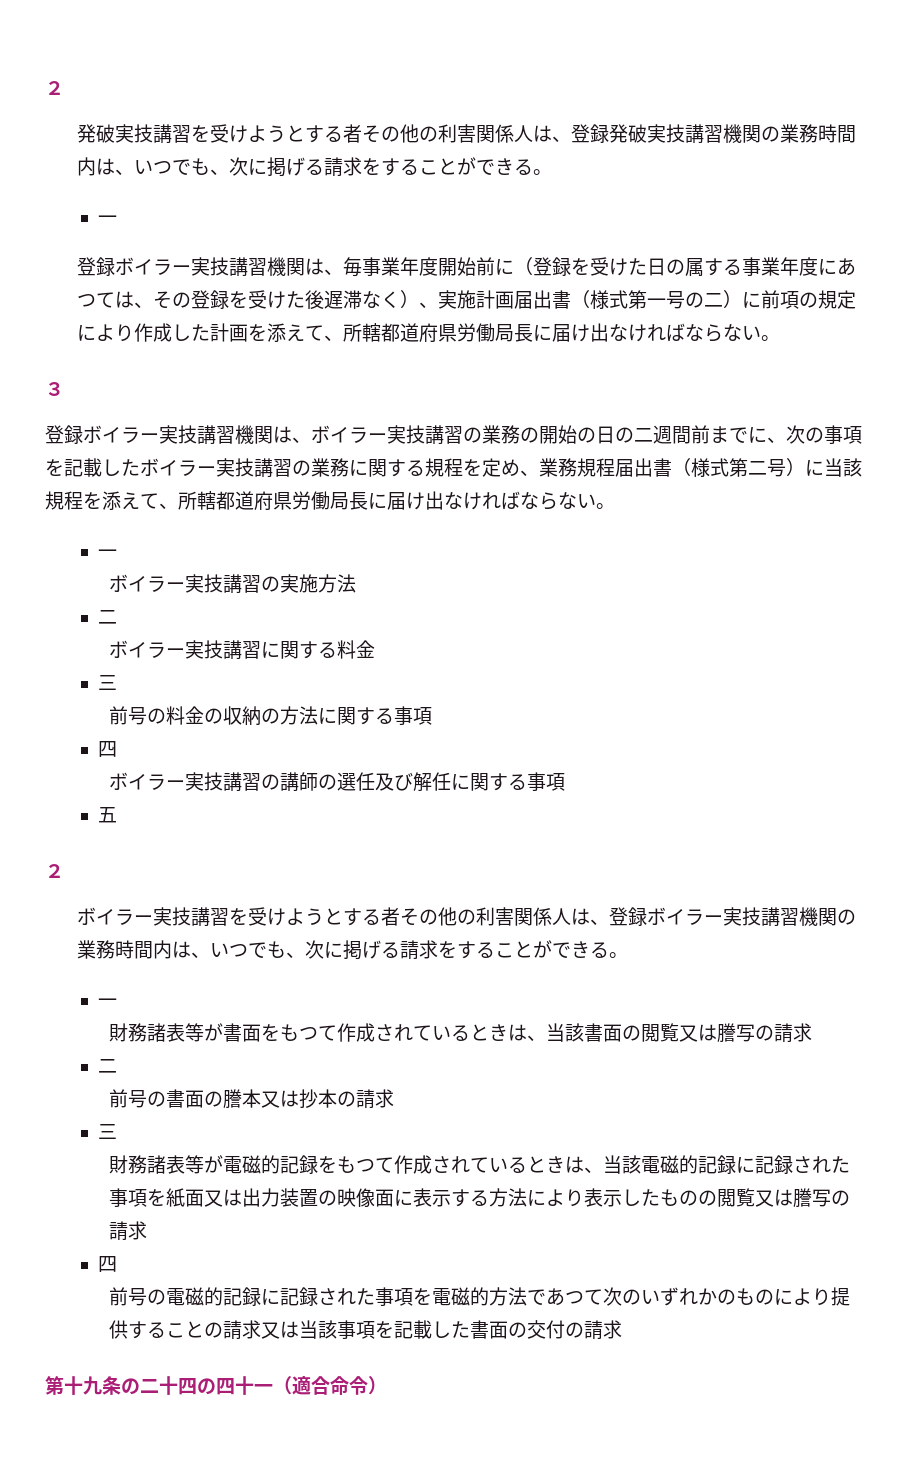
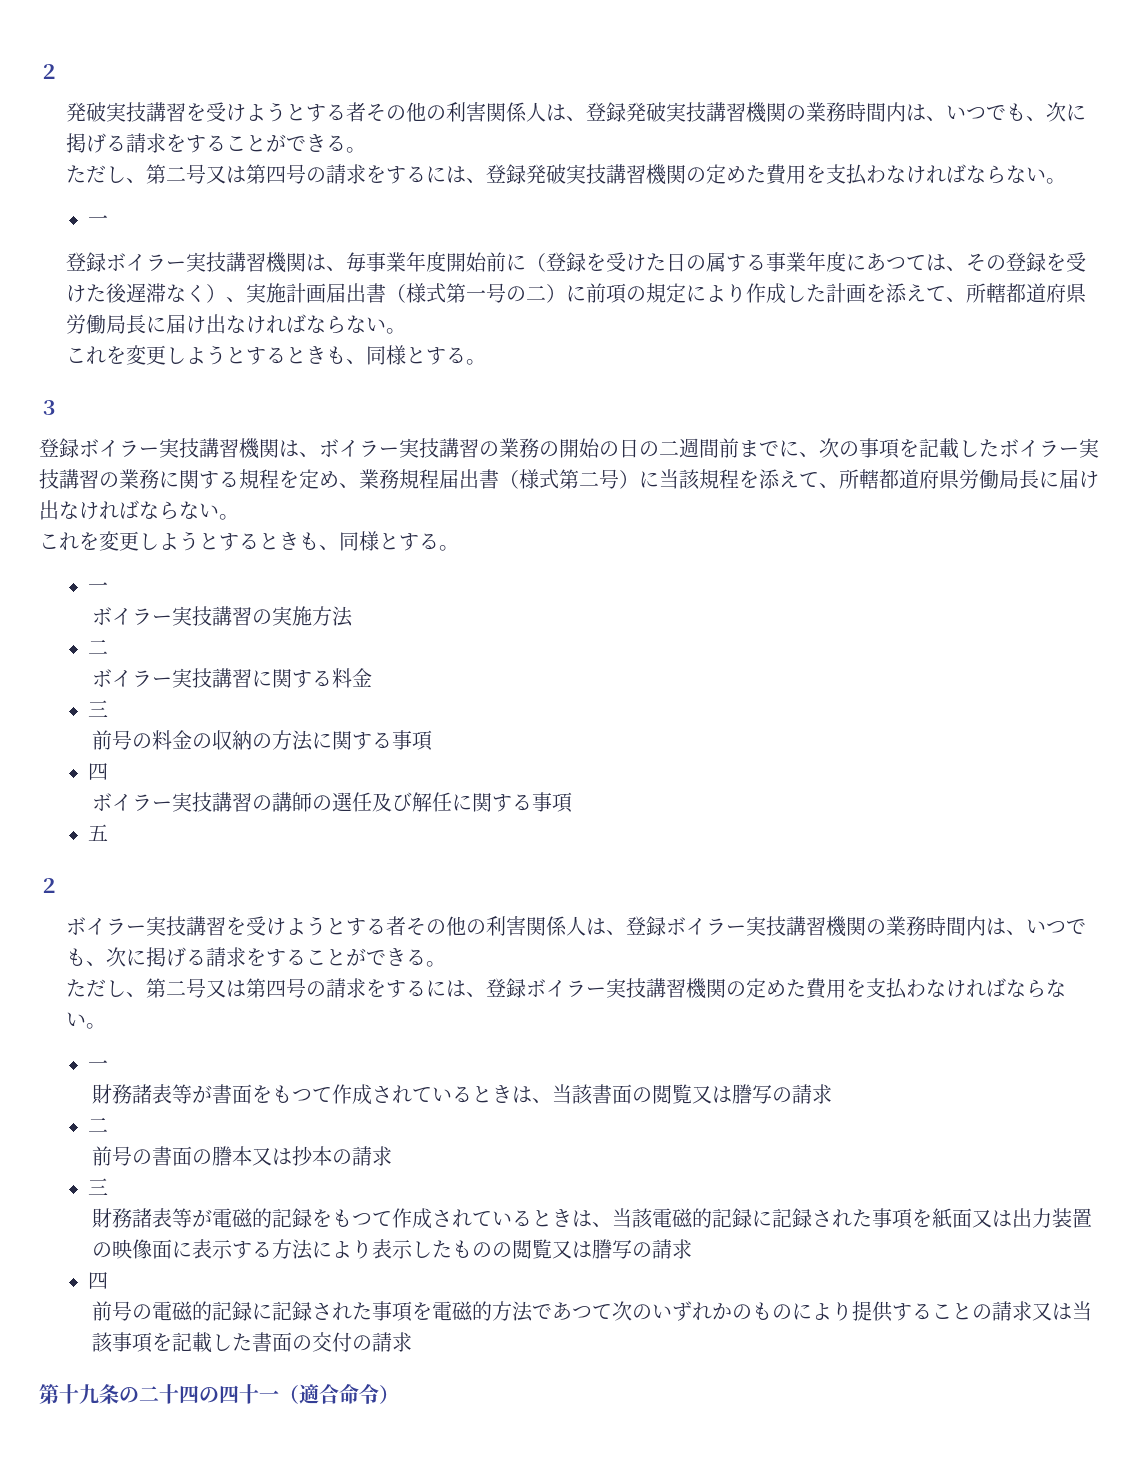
+ ただし、第二号又は第四号の請求をするには、登録発破実技講習機関の定めた費用を支払わなければならない。
  登録ボイラー実技講習機関は、毎事業年度開始前に（登録を受けた日の属する事業年度にあつては、その登録を受けた後遅滞なく）、実施計画届出書（様式第一号の二）に前項の規定により作成した計画を添えて、所轄都道府県労働局長に届け出なければならない。
+ これを変更しようとするときも、同様とする。
  登録ボイラー実技講習機関は、ボイラー実技講習の業務の開始の日の二週間前までに、次の事項を記載したボイラー実技講習の業務に関する規程を定め、業務規程届出書（様式第二号）に当該規程を添えて、所轄都道府県労働局長に届け出なければならない。
+ これを変更しようとするときも、同様とする。
+ ただし、第二号又は第四号の請求をするには、登録ボイラー実技講習機関の定めた費用を支払わなければならない。

